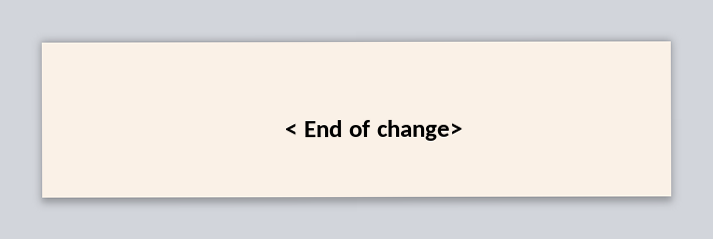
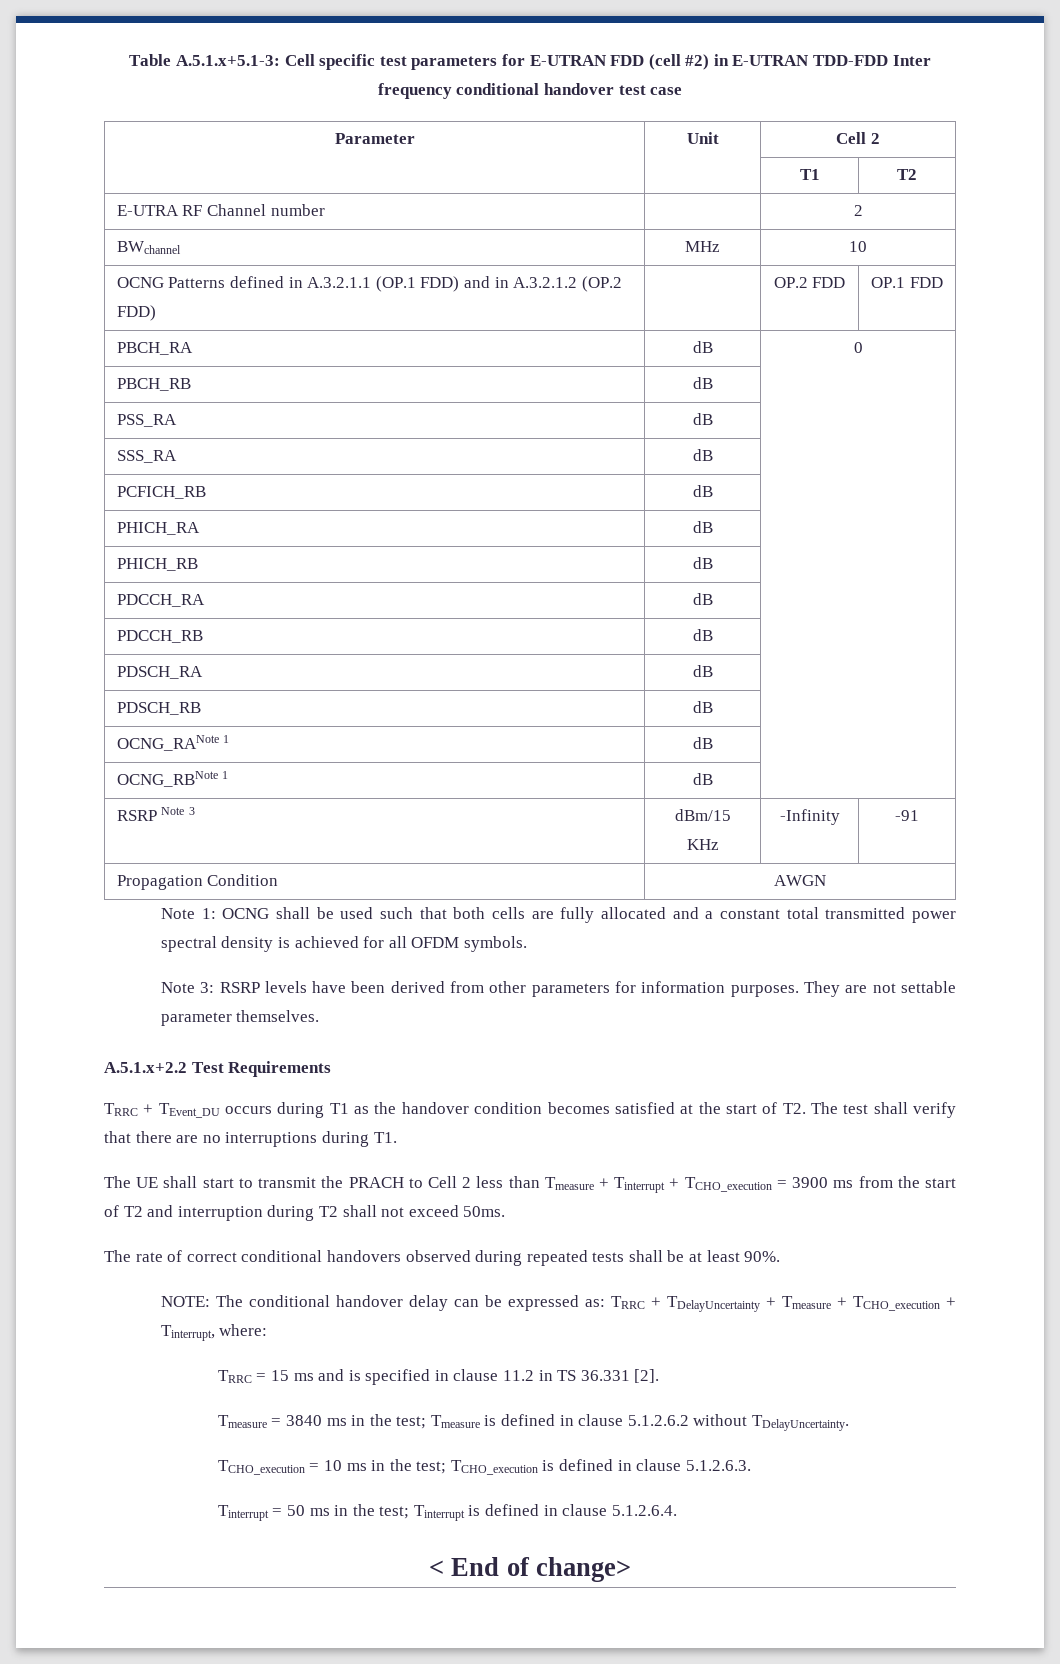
+ Table A.5.1.x+5.1-3: Cell specific test parameters for E-UTRAN FDD (cell #2) in E-UTRAN TDD-FDD Inter frequency conditional handover test case
+ Parameter | Unit | Cell 2
+ | | T1 | T2
+ E-UTRA RF Channel number | | 2
+ BWchannel | MHz | 10
+ OCNG Patterns defined in A.3.2.1.1 (OP.1 FDD) and in A.3.2.1.2 (OP.2 FDD) | | OP.2 FDD | OP.1 FDD
+ PBCH_RA | dB | 0
+ PBCH_RB | dB |
+ PSS_RA | dB |
+ SSS_RA | dB |
+ PCFICH_RB | dB |
+ PHICH_RA | dB |
+ PHICH_RB | dB |
+ PDCCH_RA | dB |
+ PDCCH_RB | dB |
+ PDSCH_RA | dB |
+ PDSCH_RB | dB |
+ OCNG_RANote 1 | dB |
+ OCNG_RBNote 1 | dB |
+ RSRP Note 3 | dBm/15 KHz | -Infinity | -91
+ Propagation Condition | AWGN
+ Note 1: OCNG shall be used such that both cells are fully allocated and a constant total transmitted power spectral density is achieved for all OFDM symbols.
+ Note 3: RSRP levels have been derived from other parameters for information purposes. They are not settable parameter themselves.
+ A.5.1.x+2.2 Test Requirements
+ TRRC + TEvent_DU occurs during T1 as the handover condition becomes satisfied at the start of T2. The test shall verify that there are no interruptions during T1.
+ The UE shall start to transmit the PRACH to Cell 2 less than Tmeasure + Tinterrupt + TCHO_execution = 3900 ms from the start of T2 and interruption during T2 shall not exceed 50ms.
+ The rate of correct conditional handovers observed during repeated tests shall be at least 90%.
+ NOTE: The conditional handover delay can be expressed as: TRRC + TDelayUncertainty + Tmeasure + TCHO_execution + Tinterrupt, where:
+ TRRC = 15 ms and is specified in clause 11.2 in TS 36.331 [2].
+ Tmeasure = 3840 ms in the test; Tmeasure is defined in clause 5.1.2.6.2 without TDelayUncertainty.
+ TCHO_execution = 10 ms in the test; TCHO_execution is defined in clause 5.1.2.6.3.
+ Tinterrupt = 50 ms in the test; Tinterrupt is defined in clause 5.1.2.6.4.

